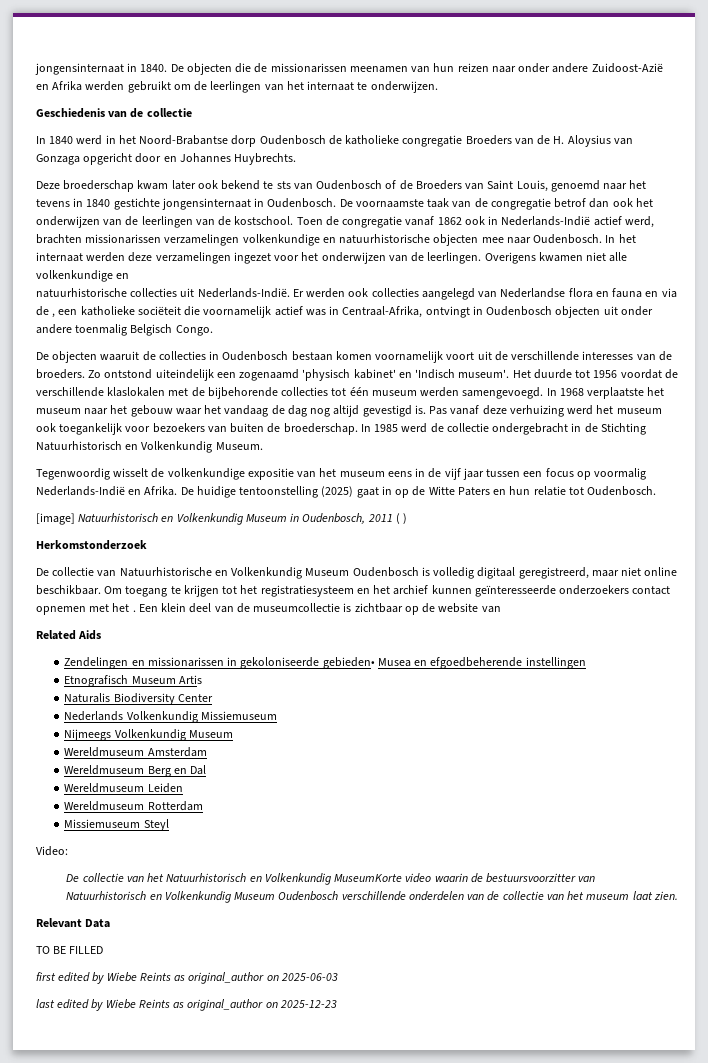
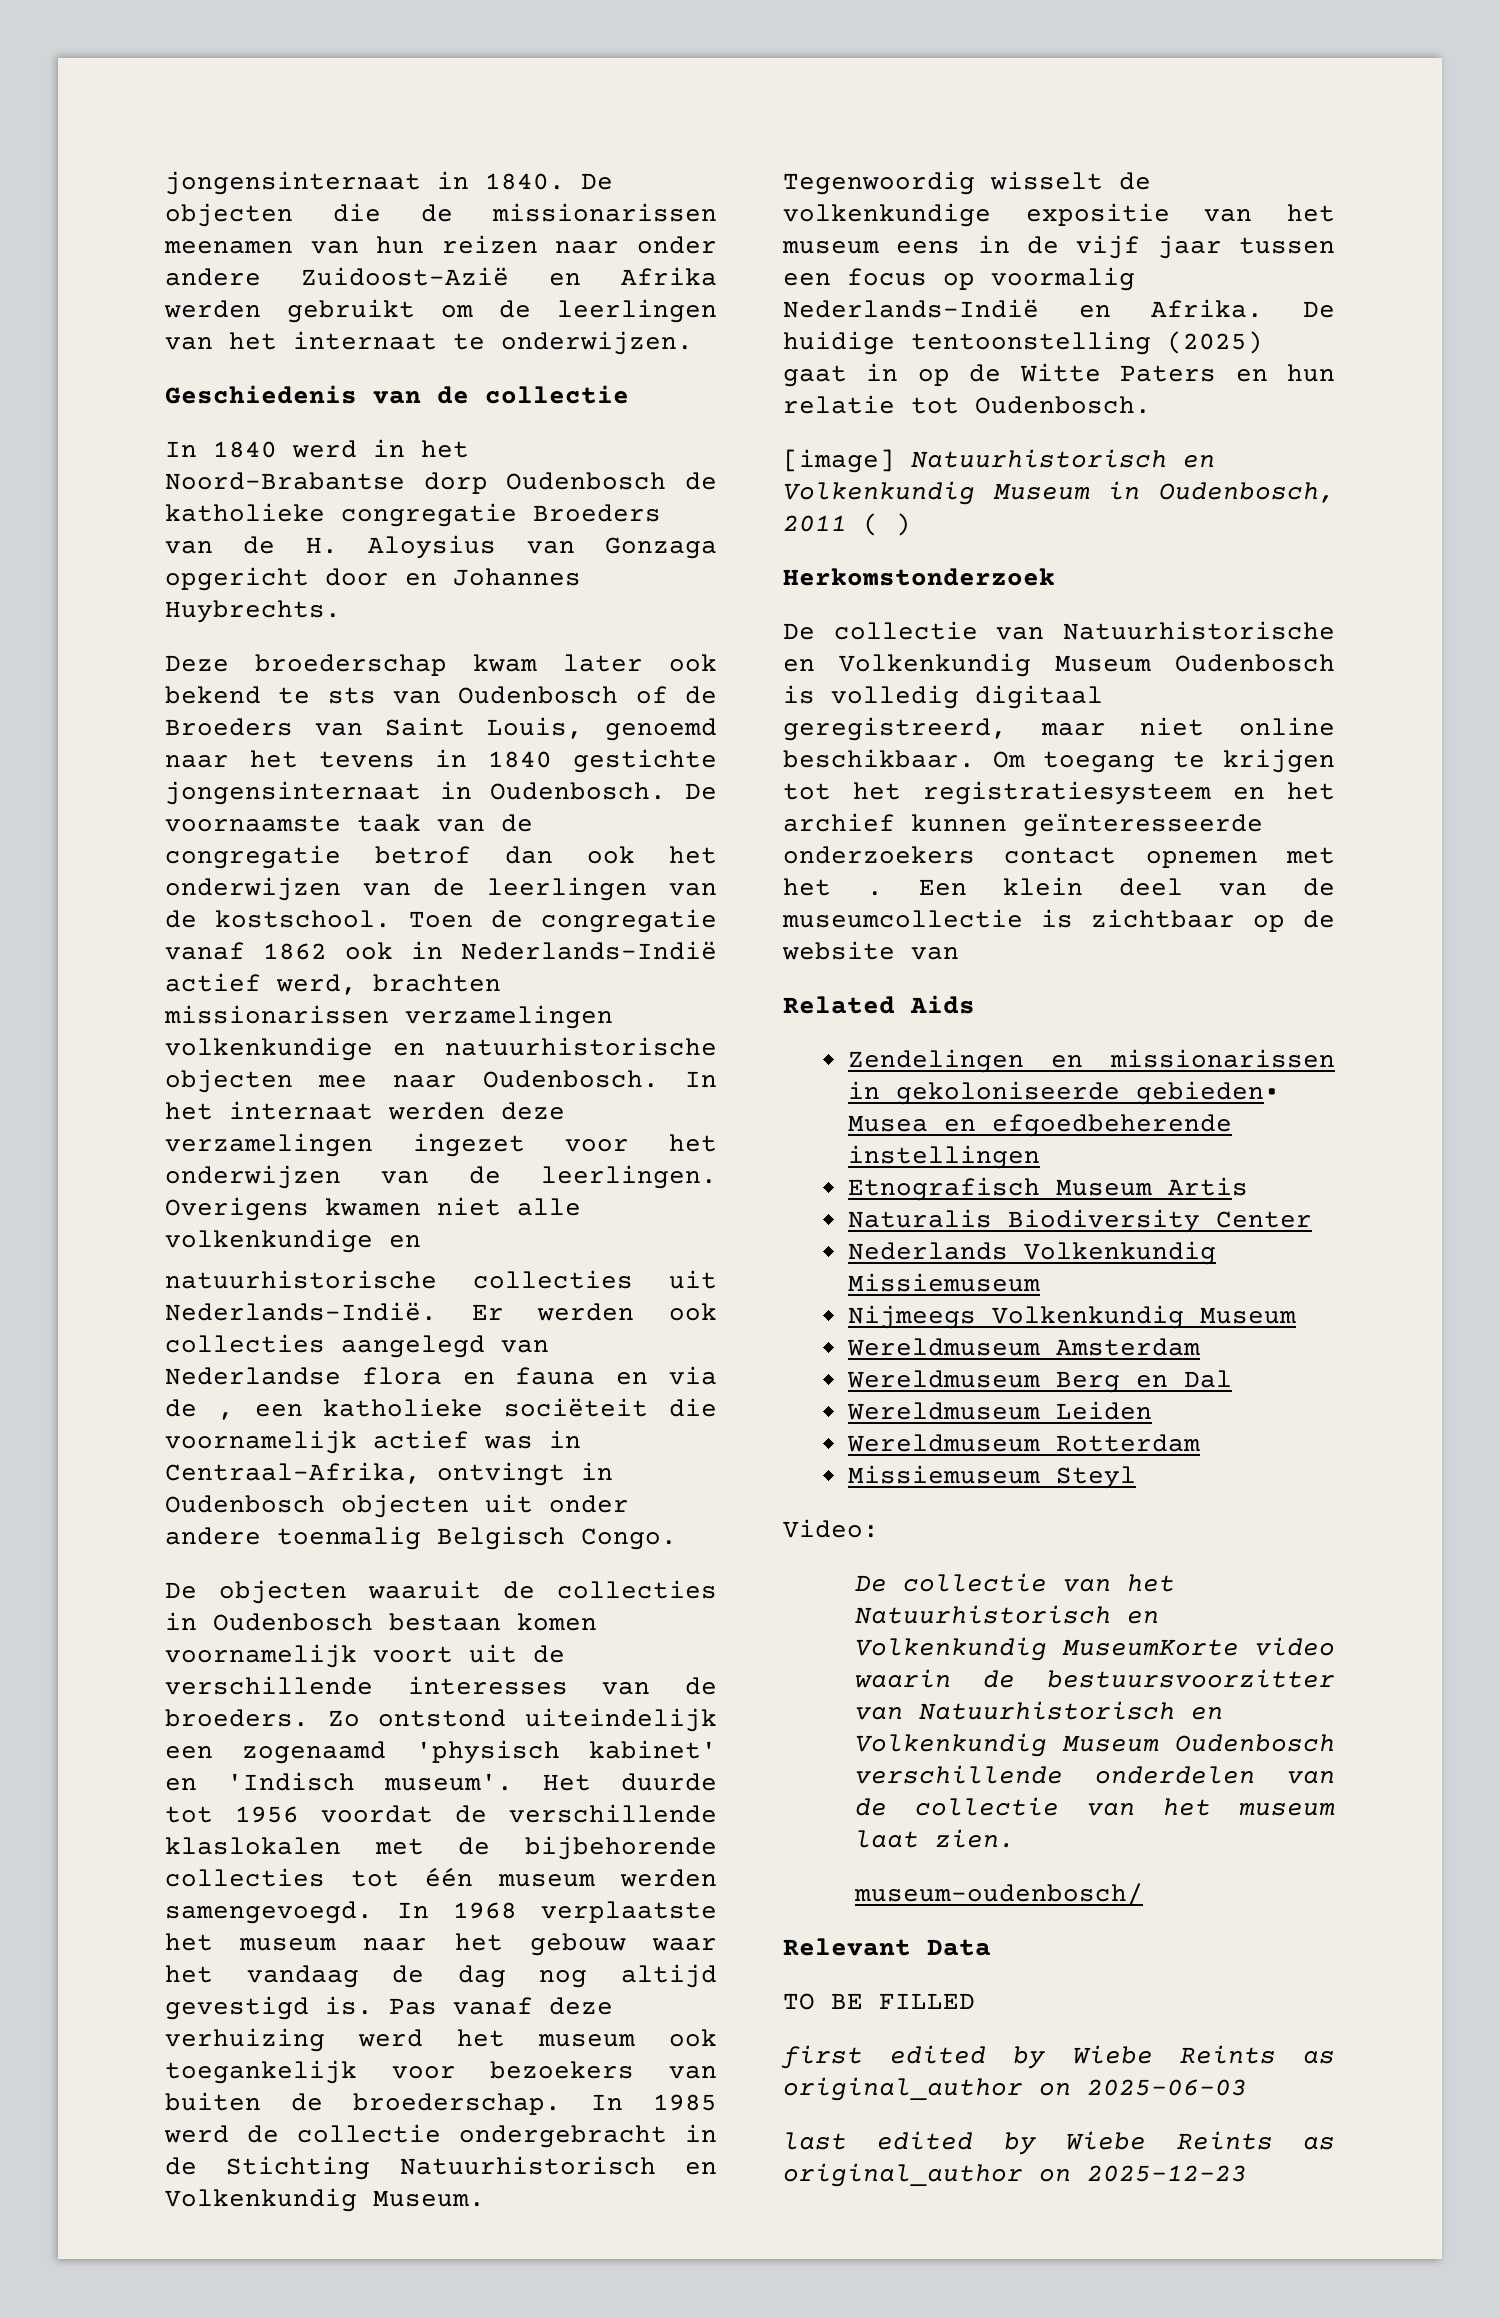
+ museum-oudenbosch/

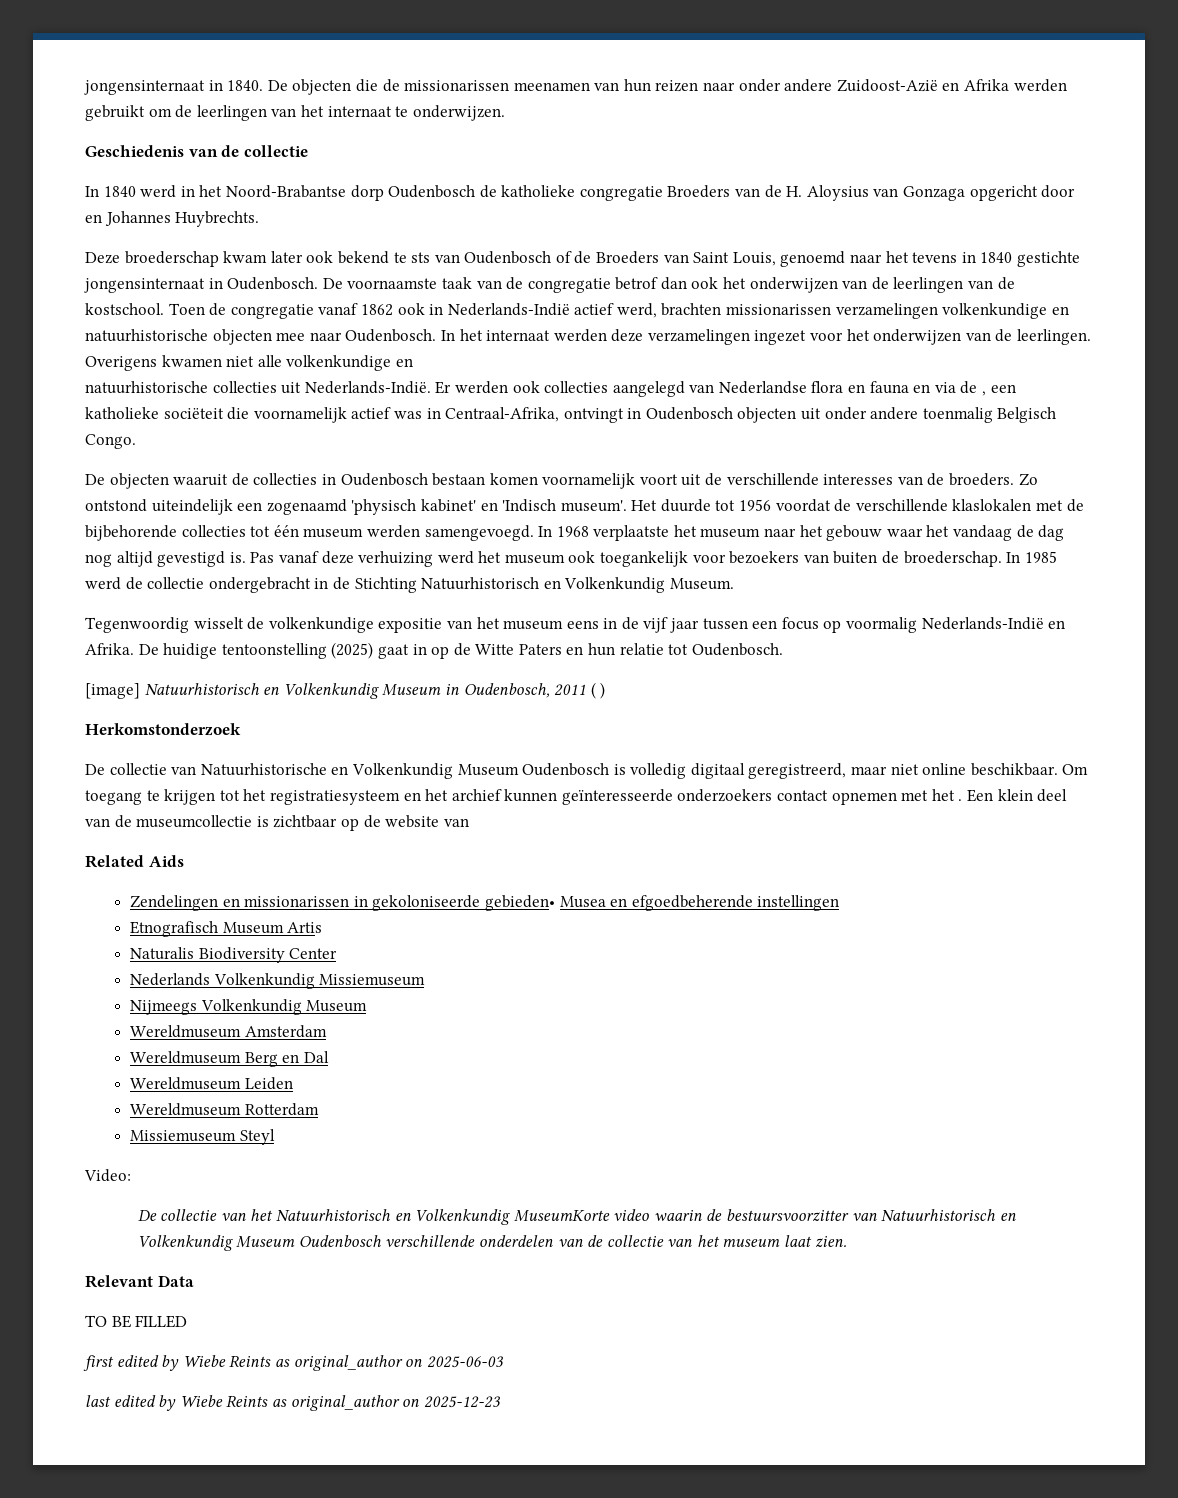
- museum-oudenbosch/

